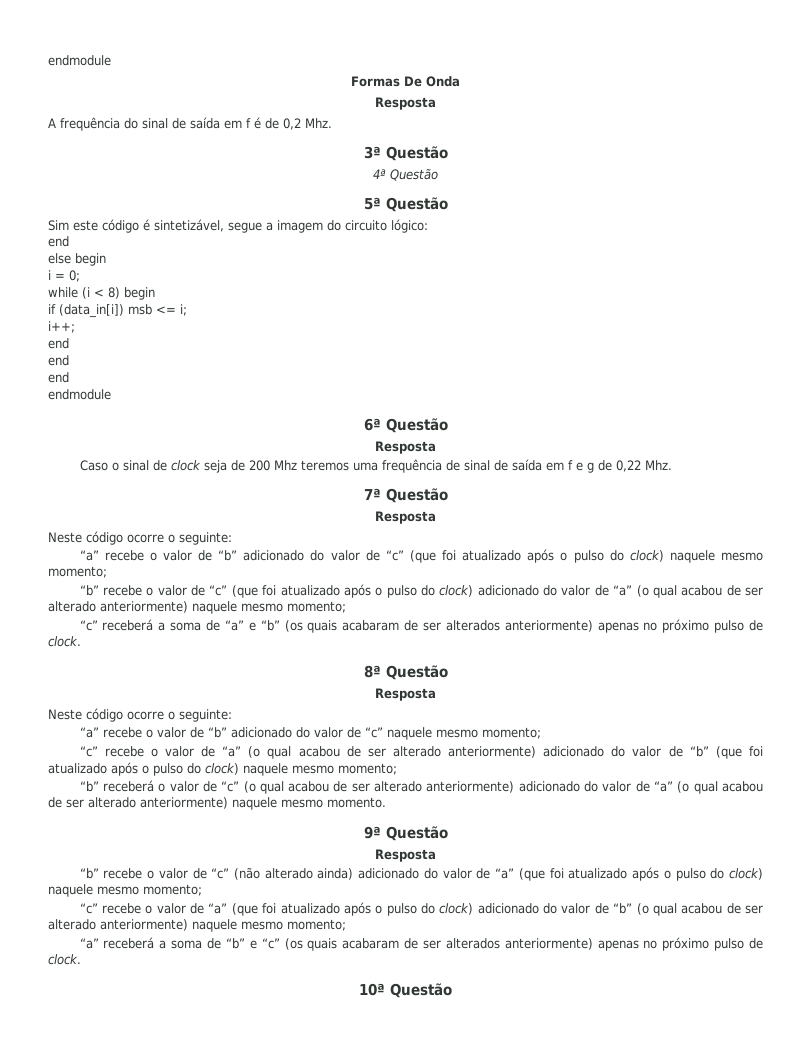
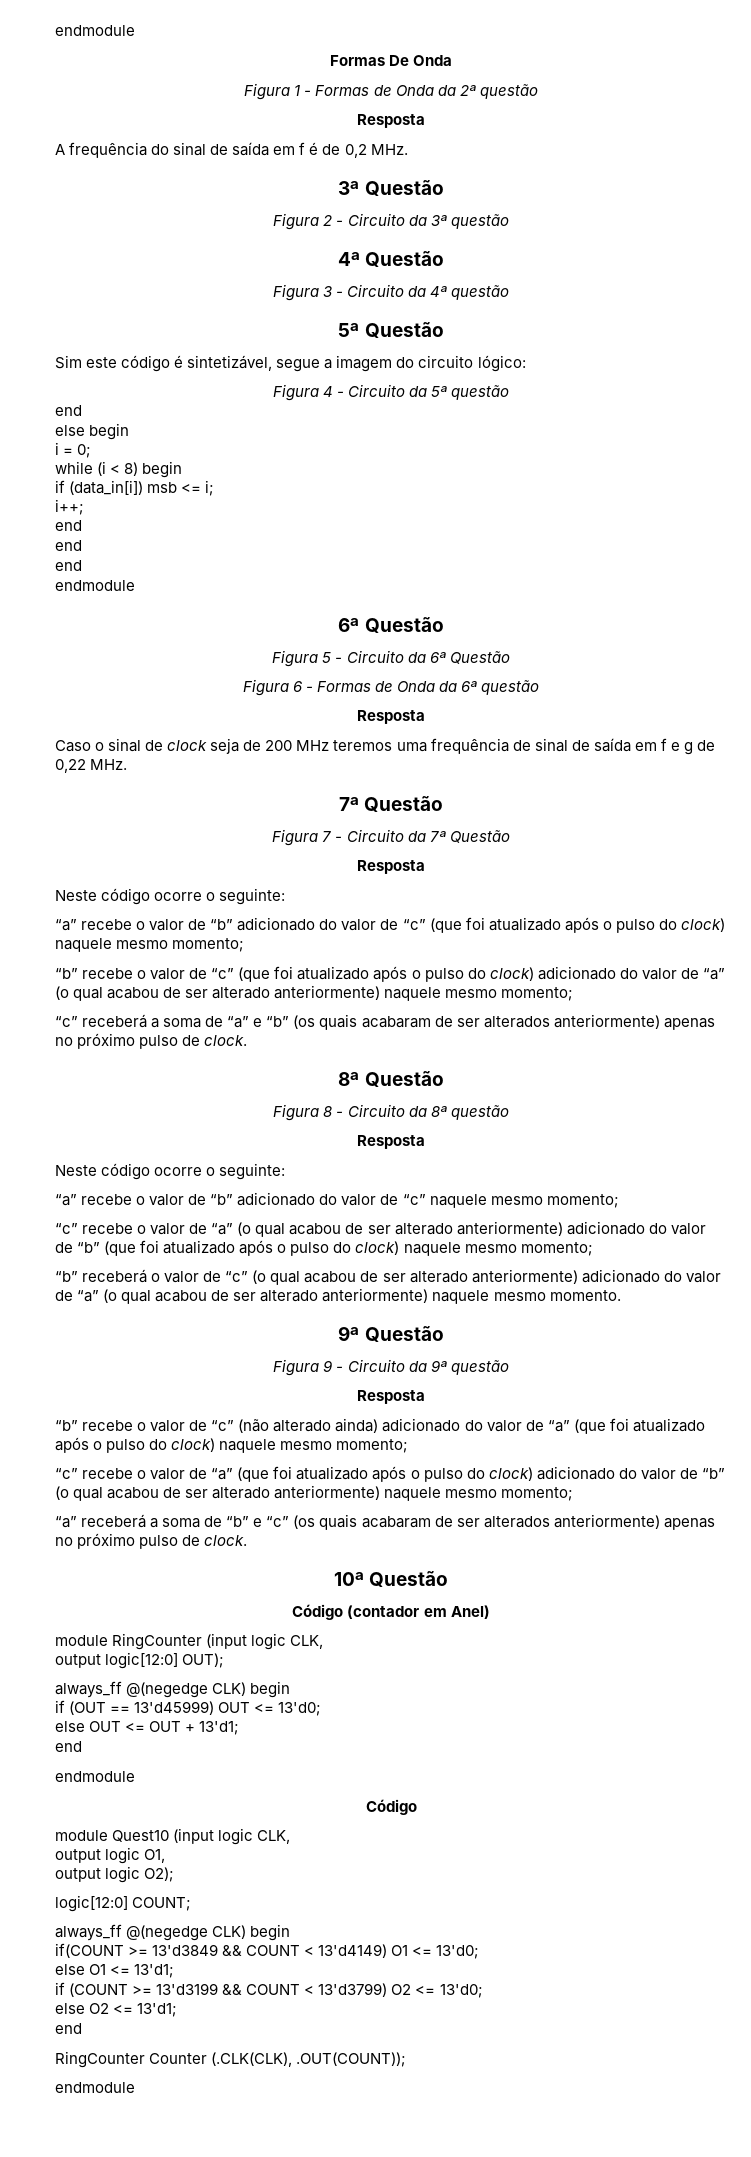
+ Figura 1 - Formas de Onda da 2ª questão
- A frequência do sinal de saída em f é de 0,2 Mhz.
+ A frequência do sinal de saída em f é de 0,2 MHz.
+ Figura 2 - Circuito da 3ª questão
  4ª Questão
+ Figura 3 - Circuito da 4ª questão
+ Figura 4 - Circuito da 5ª questão
+ Figura 5 - Circuito da 6ª Questão
+ Figura 6 - Formas de Onda da 6ª questão
- Caso o sinal de clock seja de 200 Mhz teremos uma frequência de sinal de saída em f e g de 0,22 Mhz.
+ Caso o sinal de clock seja de 200 MHz teremos uma frequência de sinal de saída em f e g de 0,22 MHz.
  7ª Questão
+ Figura 7 - Circuito da 7ª Questão
+ Figura 8 - Circuito da 8ª questão
+ Figura 9 - Circuito da 9ª questão
+ Código (contador em Anel)
+ module RingCounter (input logic CLK,
+ output logic[12:0] OUT);
+ always_ff @(negedge CLK) begin
+ if (OUT == 13'd45999) OUT <= 13'd0;
+ else OUT <= OUT + 13'd1;
+ end
+ endmodule
+ Código
+ module Quest10 (input logic CLK,
+ output logic O1,
+ output logic O2);
+ logic[12:0] COUNT;
+ always_ff @(negedge CLK) begin
+ if(COUNT >= 13'd3849 && COUNT < 13'd4149) O1 <= 13'd0;
+ else O1 <= 13'd1;
+ if (COUNT >= 13'd3199 && COUNT < 13'd3799) O2 <= 13'd0;
+ else O2 <= 13'd1;
+ end
+ RingCounter Counter (.CLK(CLK), .OUT(COUNT));
+ endmodule

